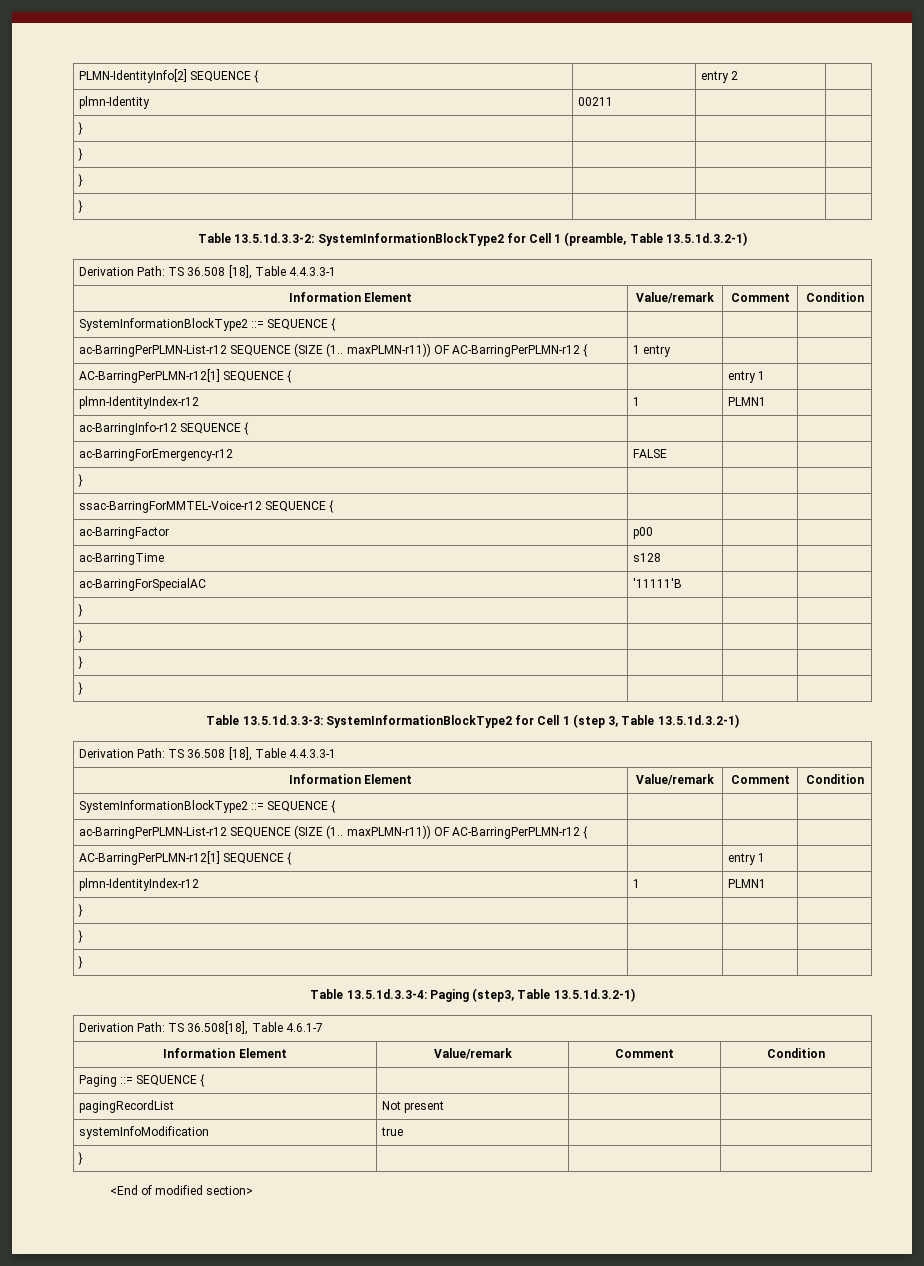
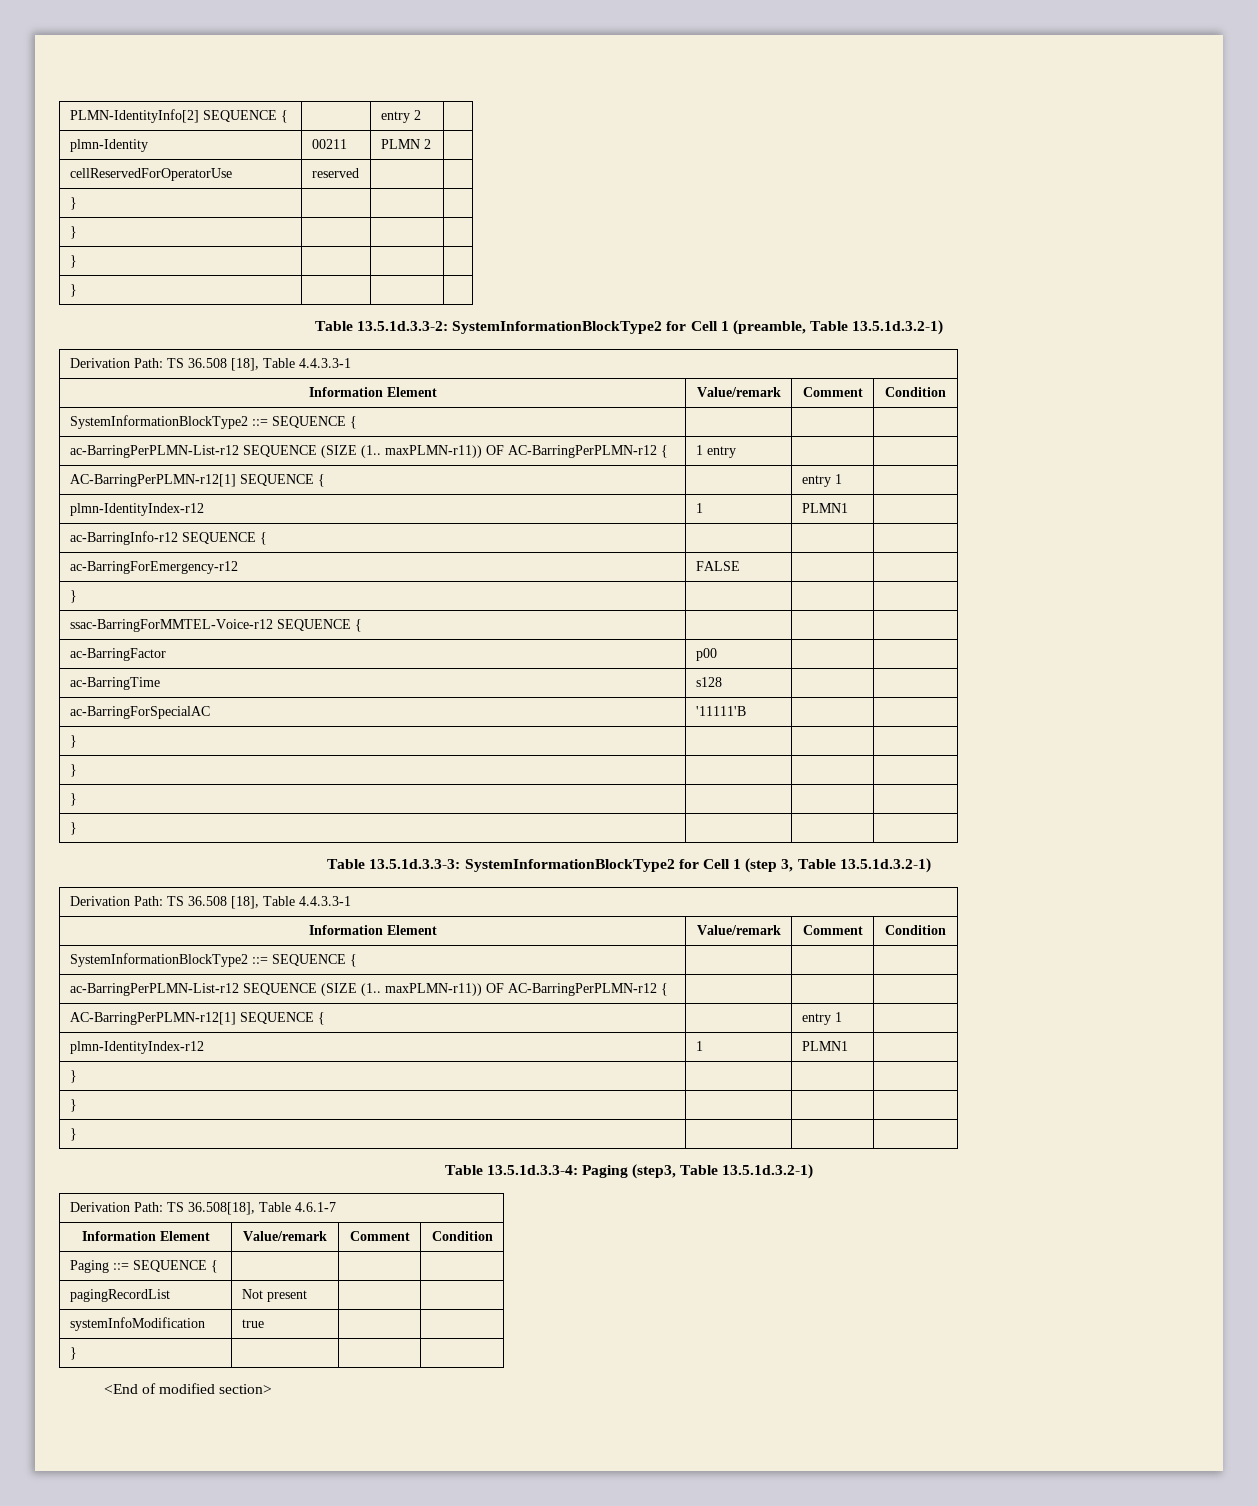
- plmn-Identity | 00211 | |
+ plmn-Identity | 00211 | PLMN 2 |
+ cellReservedForOperatorUse | reserved | |

